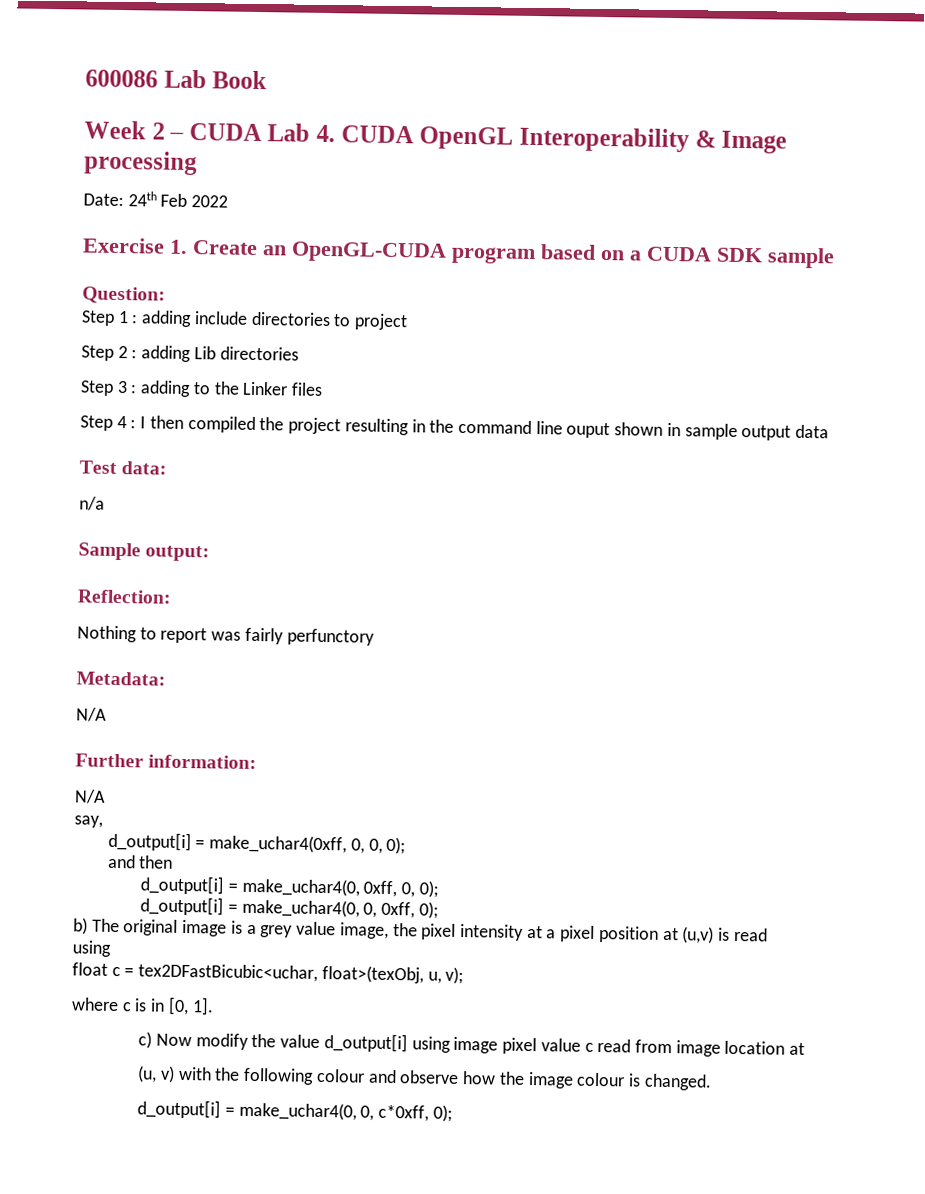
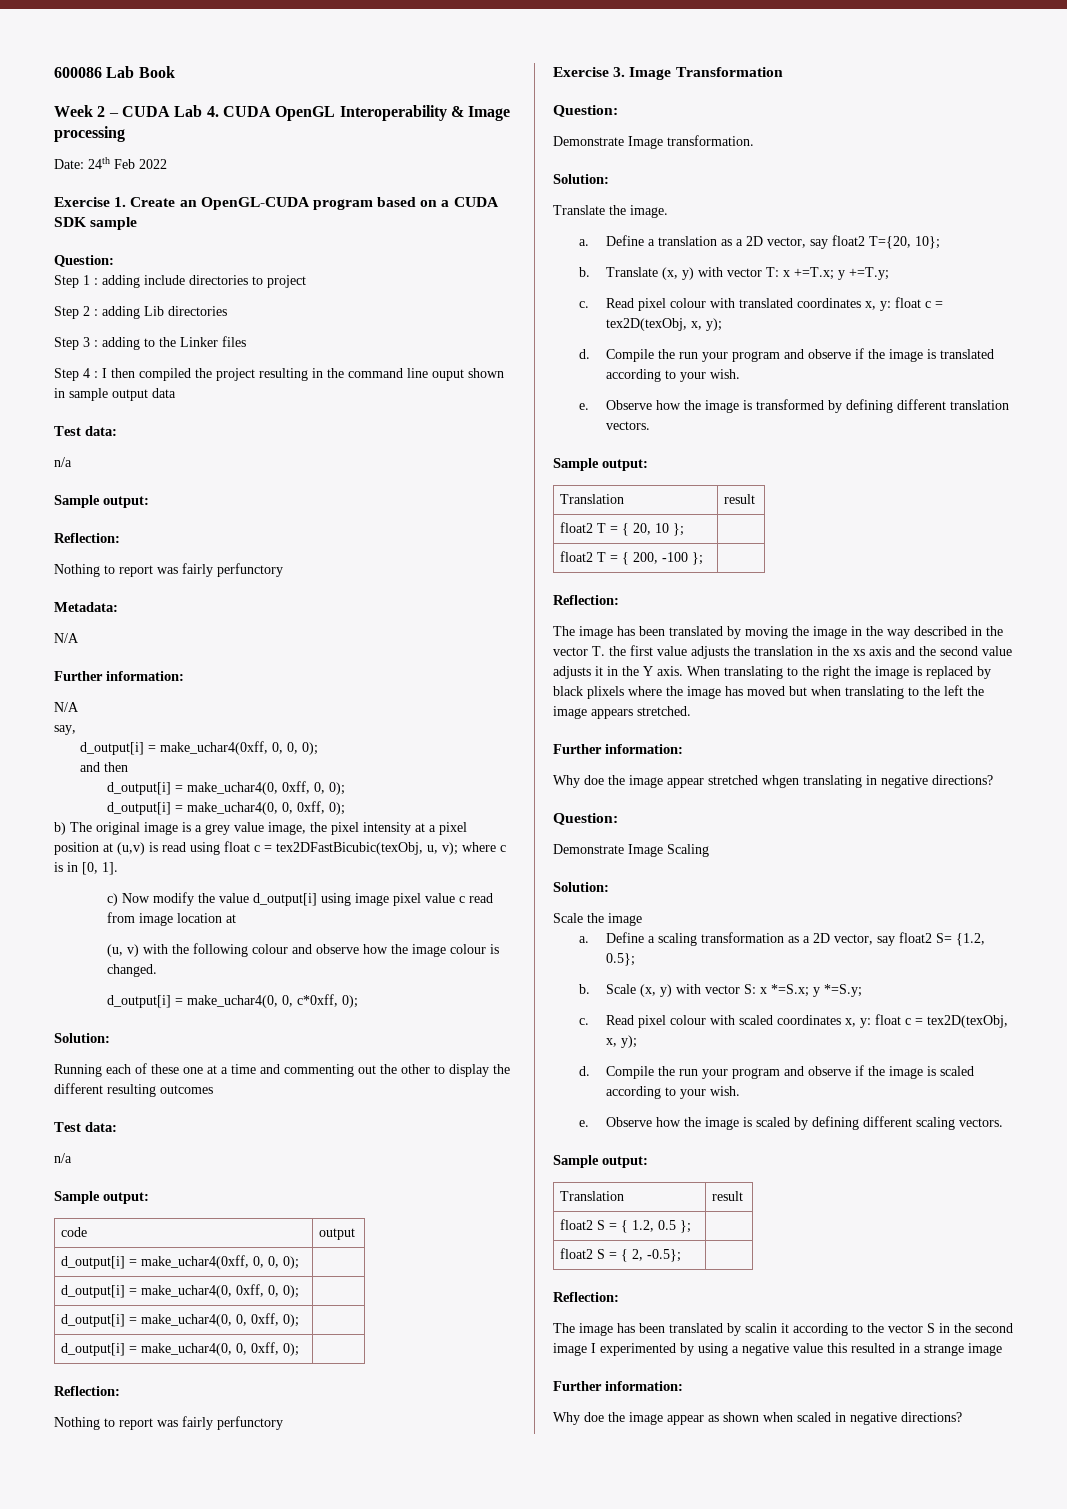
- b) The original image is a grey value image, the pixel intensity at a pixel position at (u,v) is read
- using
- float c = tex2DFastBicubic<uchar, float>(texObj, u, v);
- where c is in [0, 1].
+ b) The original image is a grey value image, the pixel intensity at a pixel position at (u,v) is read using float c = tex2DFastBicubic(texObj, u, v); where c is in [0, 1].
  d_output[i] = make_uchar4(0, 0, c*0xff, 0);
+ Solution:
+ Running each of these one at a time and commenting out the other to display the different resulting outcomes
+ Test data:
+ n/a
+ Sample output:
+ code | output
+ d_output[i] = make_uchar4(0xff, 0, 0, 0); |
+ d_output[i] = make_uchar4(0, 0xff, 0, 0); |
+ d_output[i] = make_uchar4(0, 0, 0xff, 0); |
+ d_output[i] = make_uchar4(0, 0, 0xff, 0); |
+ Reflection:
+ Nothing to report was fairly perfunctory
+ Exercise 3. Image Transformation
+ Question:
+ Demonstrate Image transformation.
+ Solution:
+ Translate the image.
+ a. Define a translation as a 2D vector, say float2 T={20, 10};
+ b. Translate (x, y) with vector T: x +=T.x; y +=T.y;
+ c. Read pixel colour with translated coordinates x, y: float c = tex2D(texObj, x, y);
+ d. Compile the run your program and observe if the image is translated according to your wish.
+ e. Observe how the image is transformed by defining different translation vectors.
+ Sample output:
+ Translation | result
+ float2 T = { 20, 10 }; |
+ float2 T = { 200, -100 }; |
+ Reflection:
+ The image has been translated by moving the image in the way described in the vector T. the first value adjusts the translation in the xs axis and the second value adjusts it in the Y axis. When translating to the right the image is replaced by black plixels where the image has moved but when translating to the left the image appears stretched.
+ Further information:
+ Why doe the image appear stretched whgen translating in negative directions?
+ Question:
+ Demonstrate Image Scaling
+ Solution:
+ Scale the image
+ a. Define a scaling transformation as a 2D vector, say float2 S= {1.2, 0.5};
+ b. Scale (x, y) with vector S: x *=S.x; y *=S.y;
+ c. Read pixel colour with scaled coordinates x, y: float c = tex2D(texObj, x, y);
+ d. Compile the run your program and observe if the image is scaled according to your wish.
+ e. Observe how the image is scaled by defining different scaling vectors.
+ Sample output:
+ Translation | result
+ float2 S = { 1.2, 0.5 }; |
+ float2 S = { 2, -0.5}; |
+ Reflection:
+ The image has been translated by scalin it according to the vector S in the second image I experimented by using a negative value this resulted in a strange image
+ Further information:
+ Why doe the image appear as shown when scaled in negative directions?

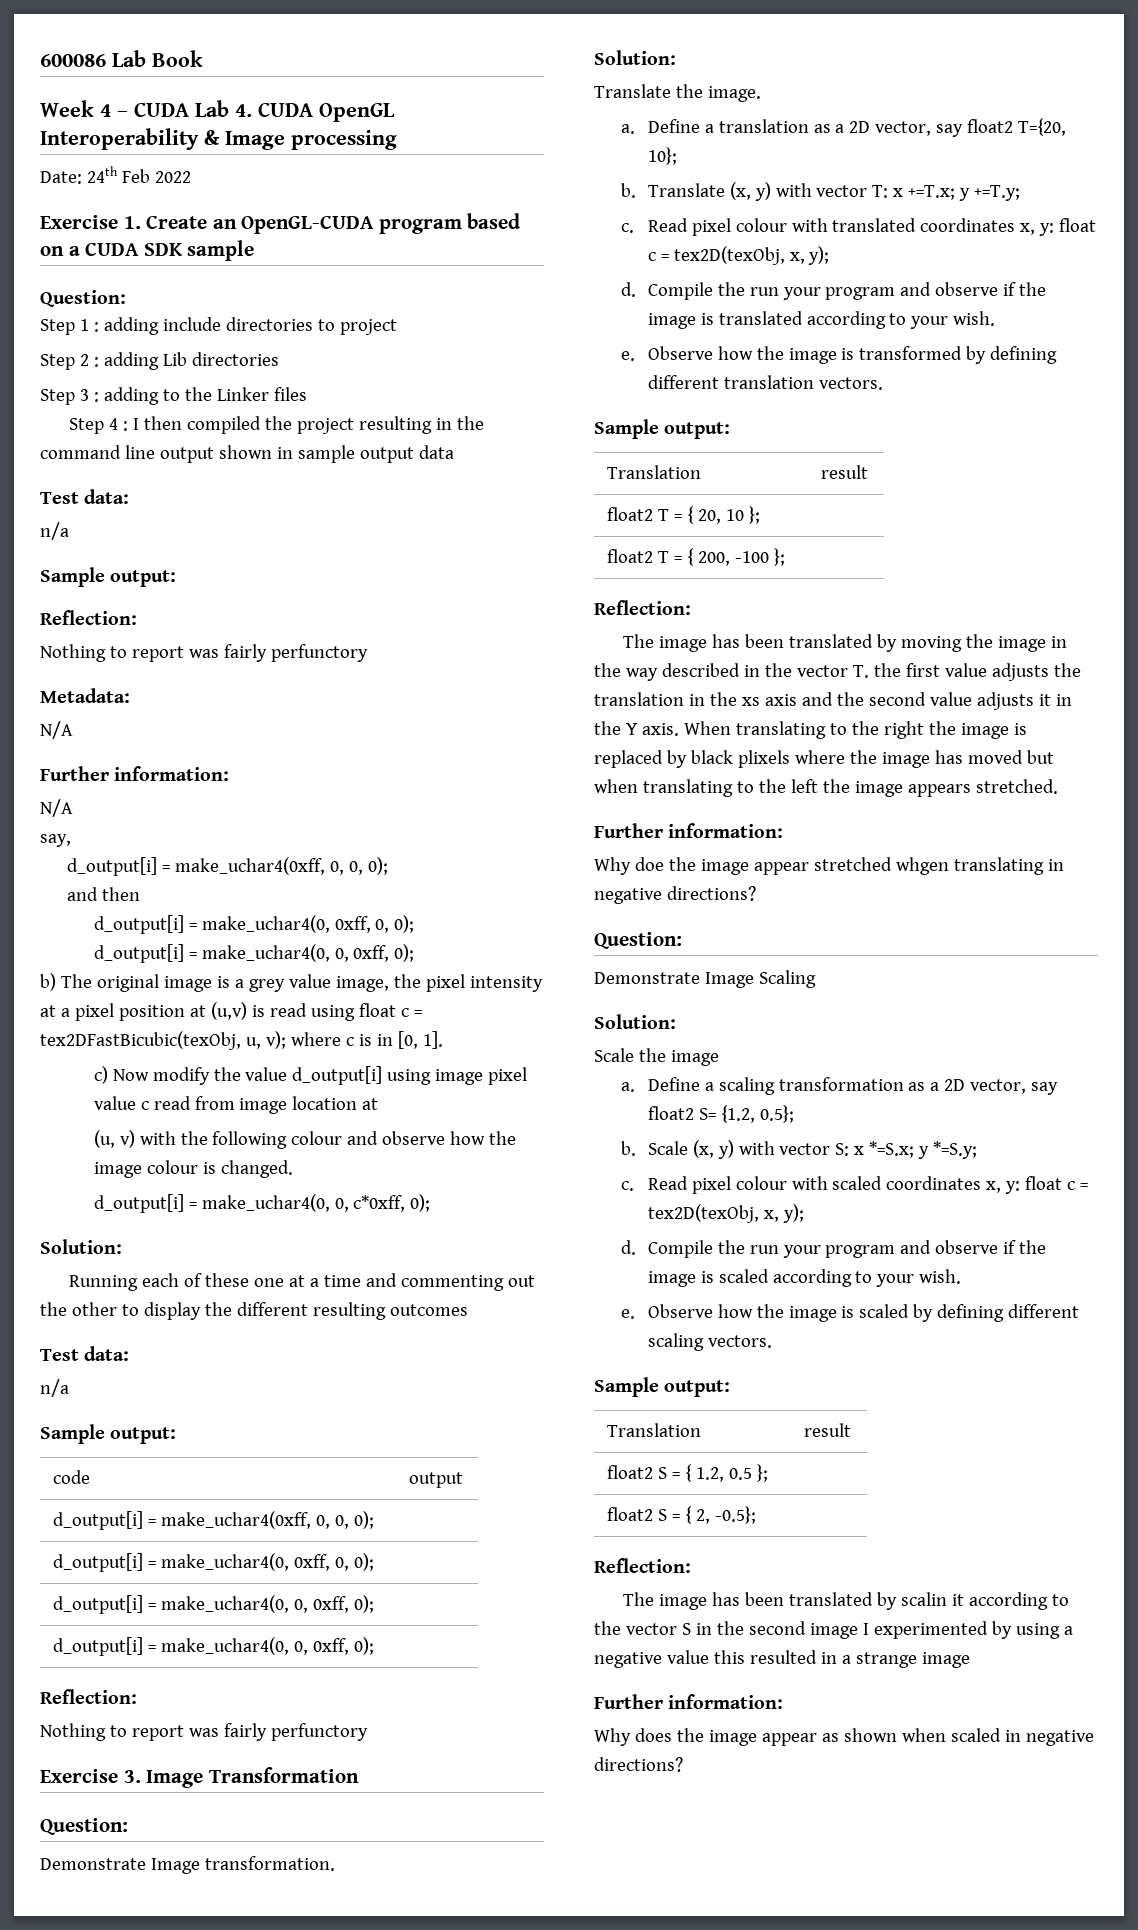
- Week 2 – CUDA Lab 4. CUDA OpenGL Interoperability & Image processing
+ Week 4 – CUDA Lab 4. CUDA OpenGL Interoperability & Image processing
- Step 4 : I then compiled the project resulting in the command line ouput shown in sample output data
+ Step 4 : I then compiled the project resulting in the command line output shown in sample output data
- Why doe the image appear as shown when scaled in negative directions?
+ Why does the image appear as shown when scaled in negative directions?

